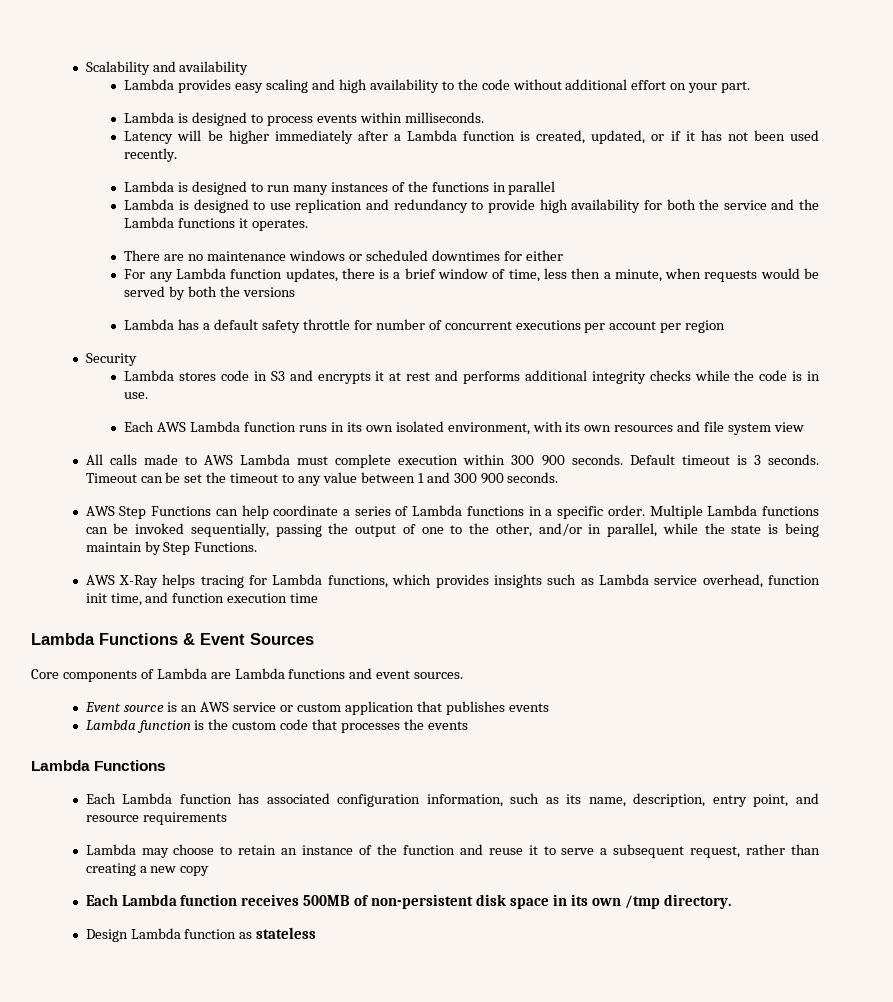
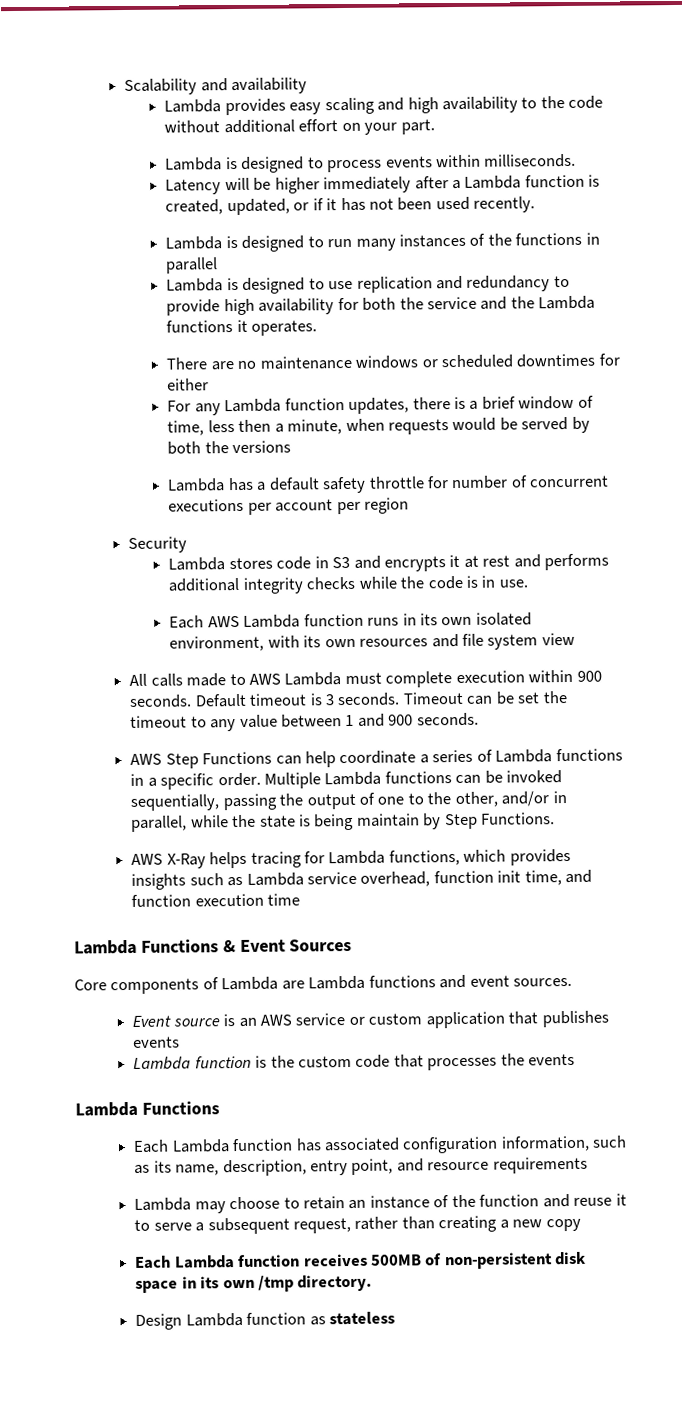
- All calls made to AWS Lambda must complete execution within 300 900 seconds.
+ All calls made to AWS Lambda must complete execution within 900 seconds.
- Timeout can be set the timeout to any value between 1 and 300 900 seconds.
+ Timeout can be set the timeout to any value between 1 and 900 seconds.

